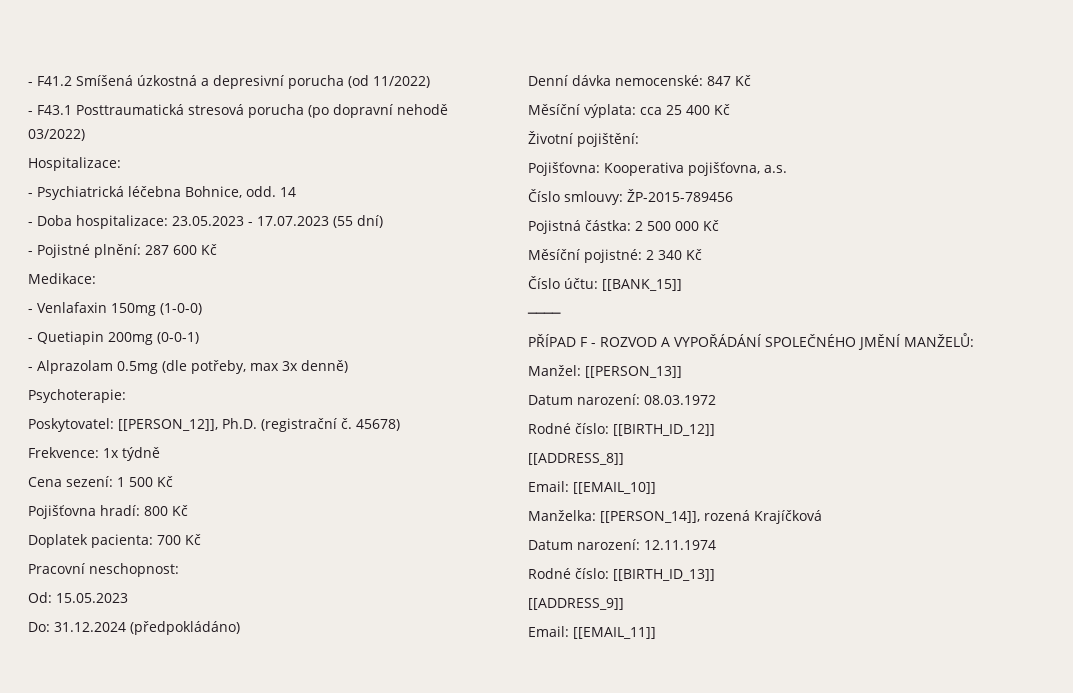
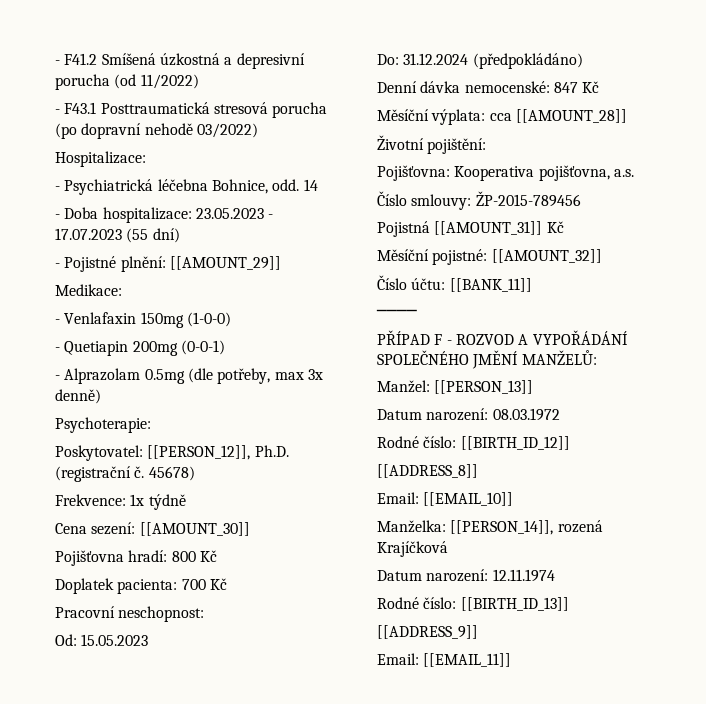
- - Pojistné plnění: 287 600 Kč
+ - Pojistné plnění: [[AMOUNT_29]]
- Cena sezení: 1 500 Kč
+ Cena sezení: [[AMOUNT_30]]
- Měsíční výplata: cca 25 400 Kč
+ Měsíční výplata: cca [[AMOUNT_28]]
- Pojistná částka: 2 500 000 Kč
+ Pojistná [[AMOUNT_31]] Kč
- Měsíční pojistné: 2 340 Kč
+ Měsíční pojistné: [[AMOUNT_32]]
- Číslo účtu: [[BANK_15]]
+ Číslo účtu: [[BANK_11]]

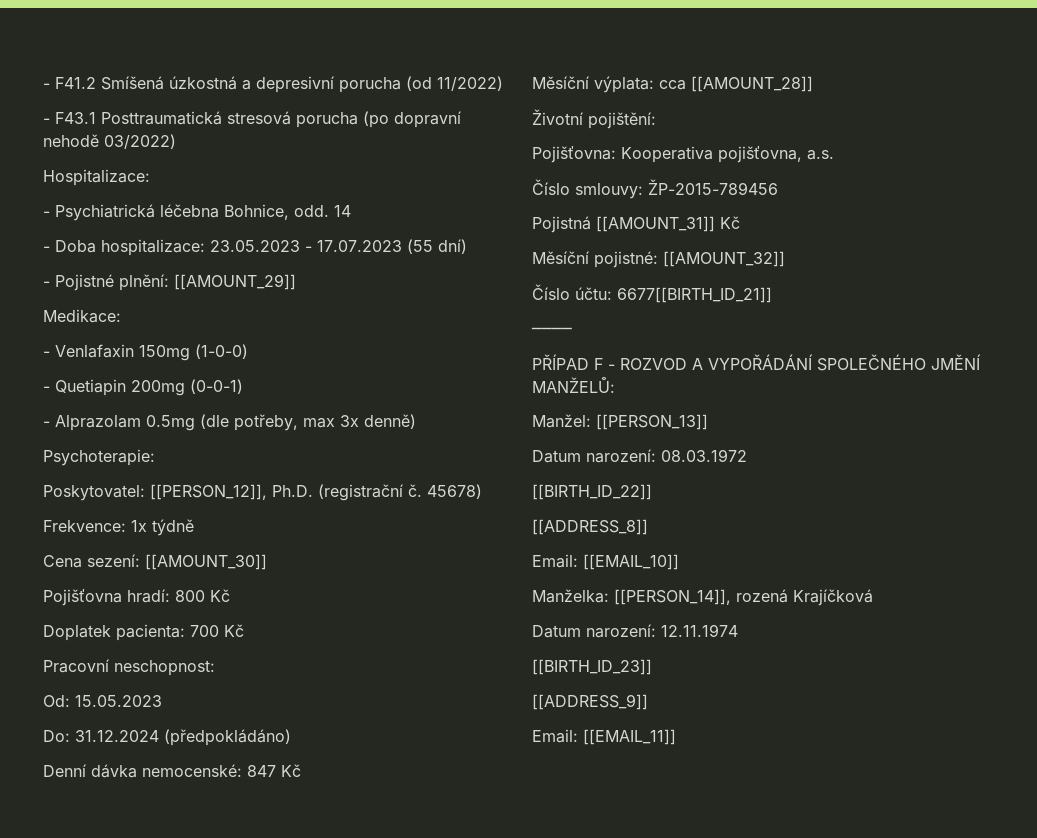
- Číslo účtu: [[BANK_11]]
+ Číslo účtu: 6677[[BIRTH_ID_21]]
- Rodné číslo: [[BIRTH_ID_12]]
+ [[BIRTH_ID_22]]
- Rodné číslo: [[BIRTH_ID_13]]
+ [[BIRTH_ID_23]]

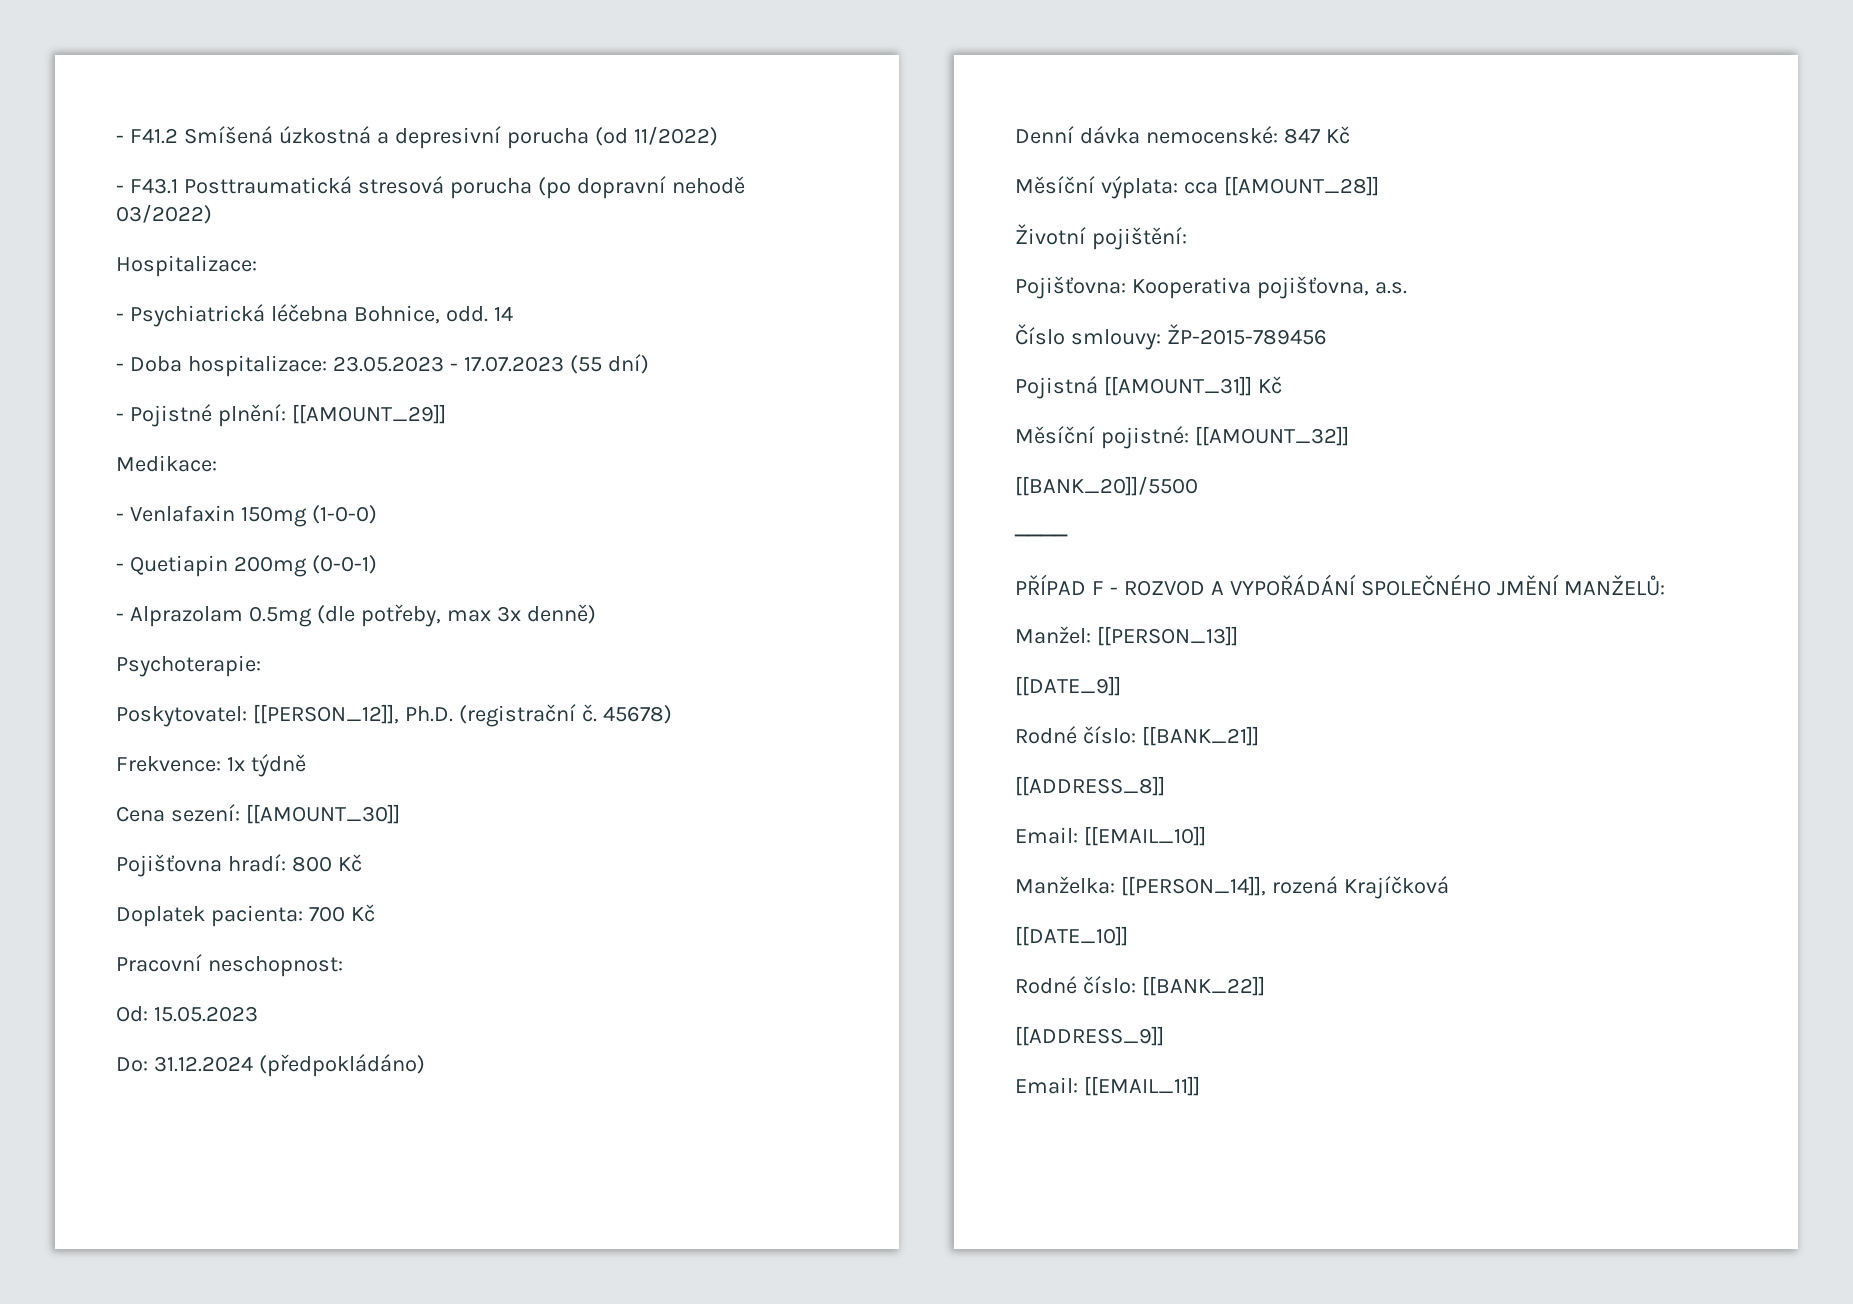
- Číslo účtu: 6677[[BIRTH_ID_21]]
+ [[BANK_20]]/5500
- Datum narození: 08.03.1972
- [[BIRTH_ID_22]]
+ [[DATE_9]]
+ Rodné číslo: [[BANK_21]]
- Datum narození: 12.11.1974
- [[BIRTH_ID_23]]
+ [[DATE_10]]
+ Rodné číslo: [[BANK_22]]

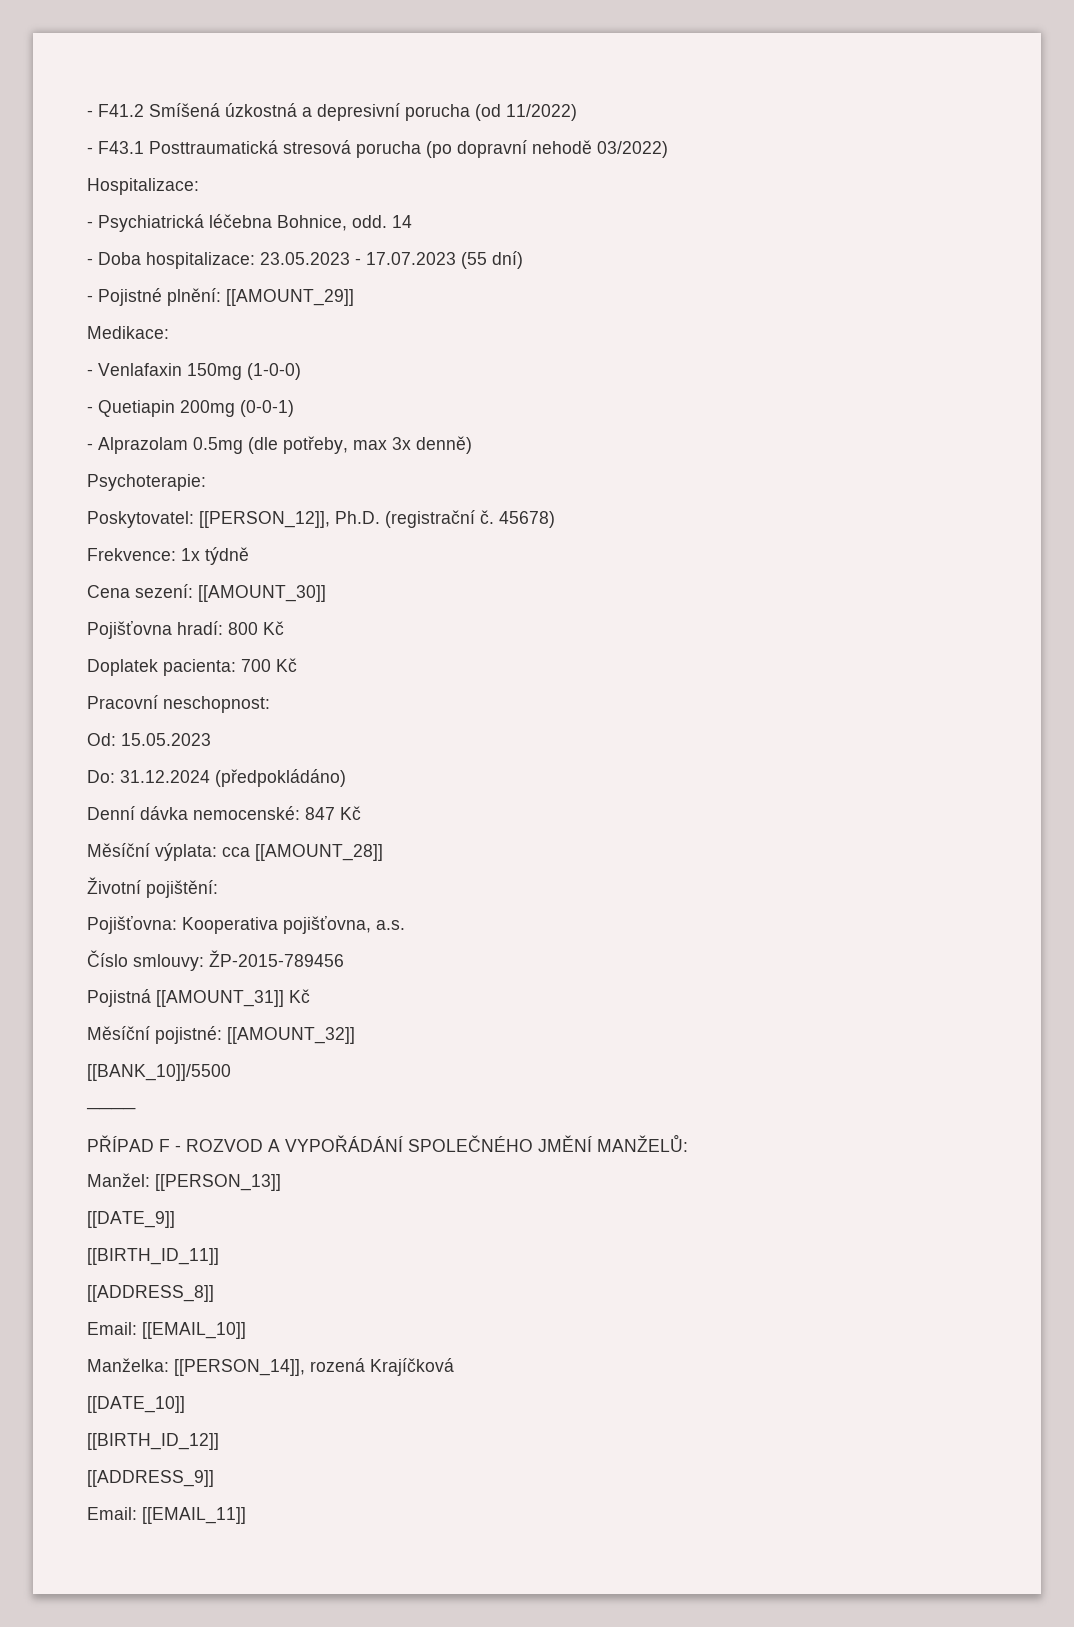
- [[BANK_20]]/5500
+ [[BANK_10]]/5500
- Rodné číslo: [[BANK_21]]
+ [[BIRTH_ID_11]]
- Rodné číslo: [[BANK_22]]
+ [[BIRTH_ID_12]]

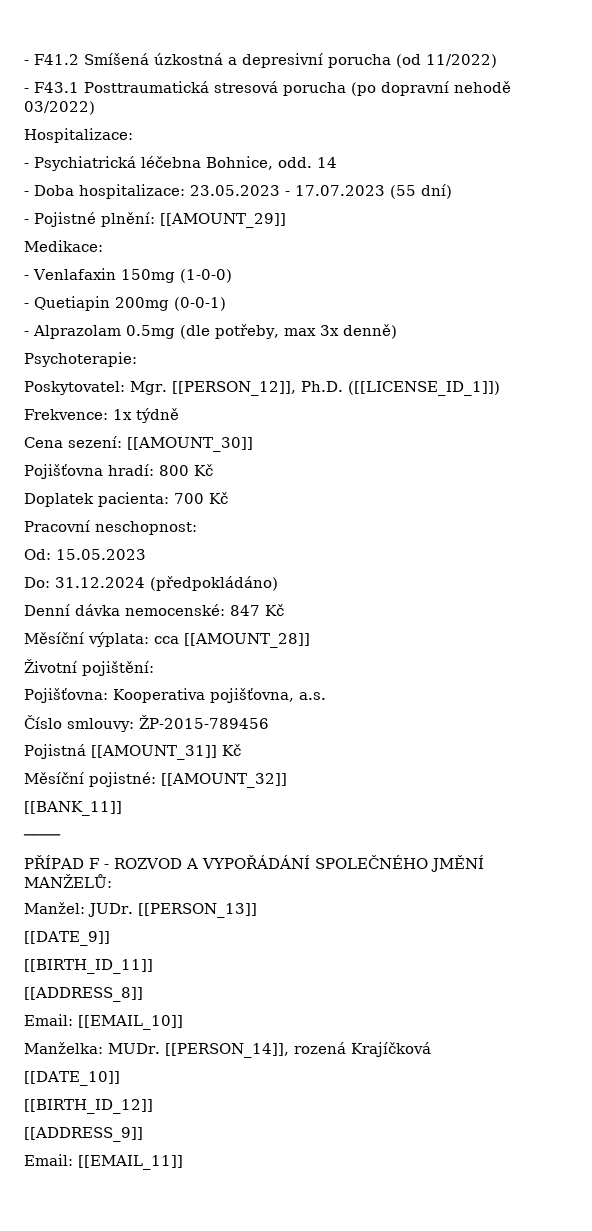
- Poskytovatel: [[PERSON_12]], Ph.D. (registrační č. 45678)
+ Poskytovatel: Mgr. [[PERSON_12]], Ph.D. ([[LICENSE_ID_1]])
- [[BANK_10]]/5500
+ [[BANK_11]]
- Manžel: [[PERSON_13]]
+ Manžel: JUDr. [[PERSON_13]]
- Manželka: [[PERSON_14]], rozená Krajíčková
+ Manželka: MUDr. [[PERSON_14]], rozená Krajíčková

